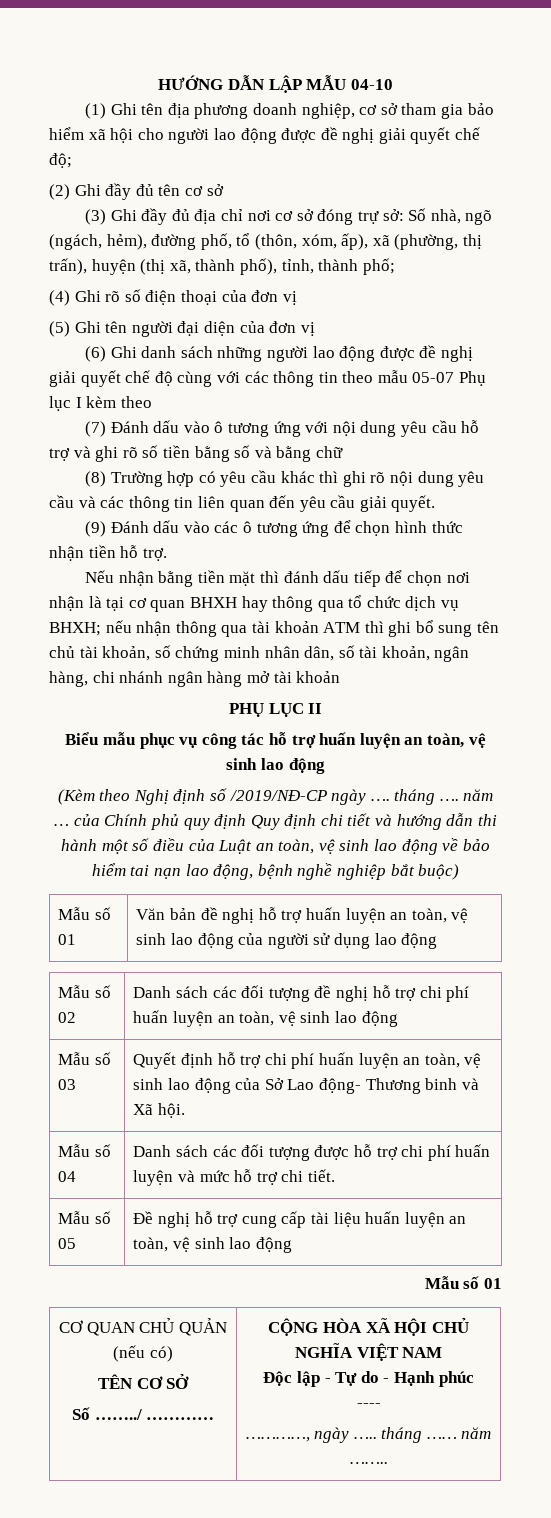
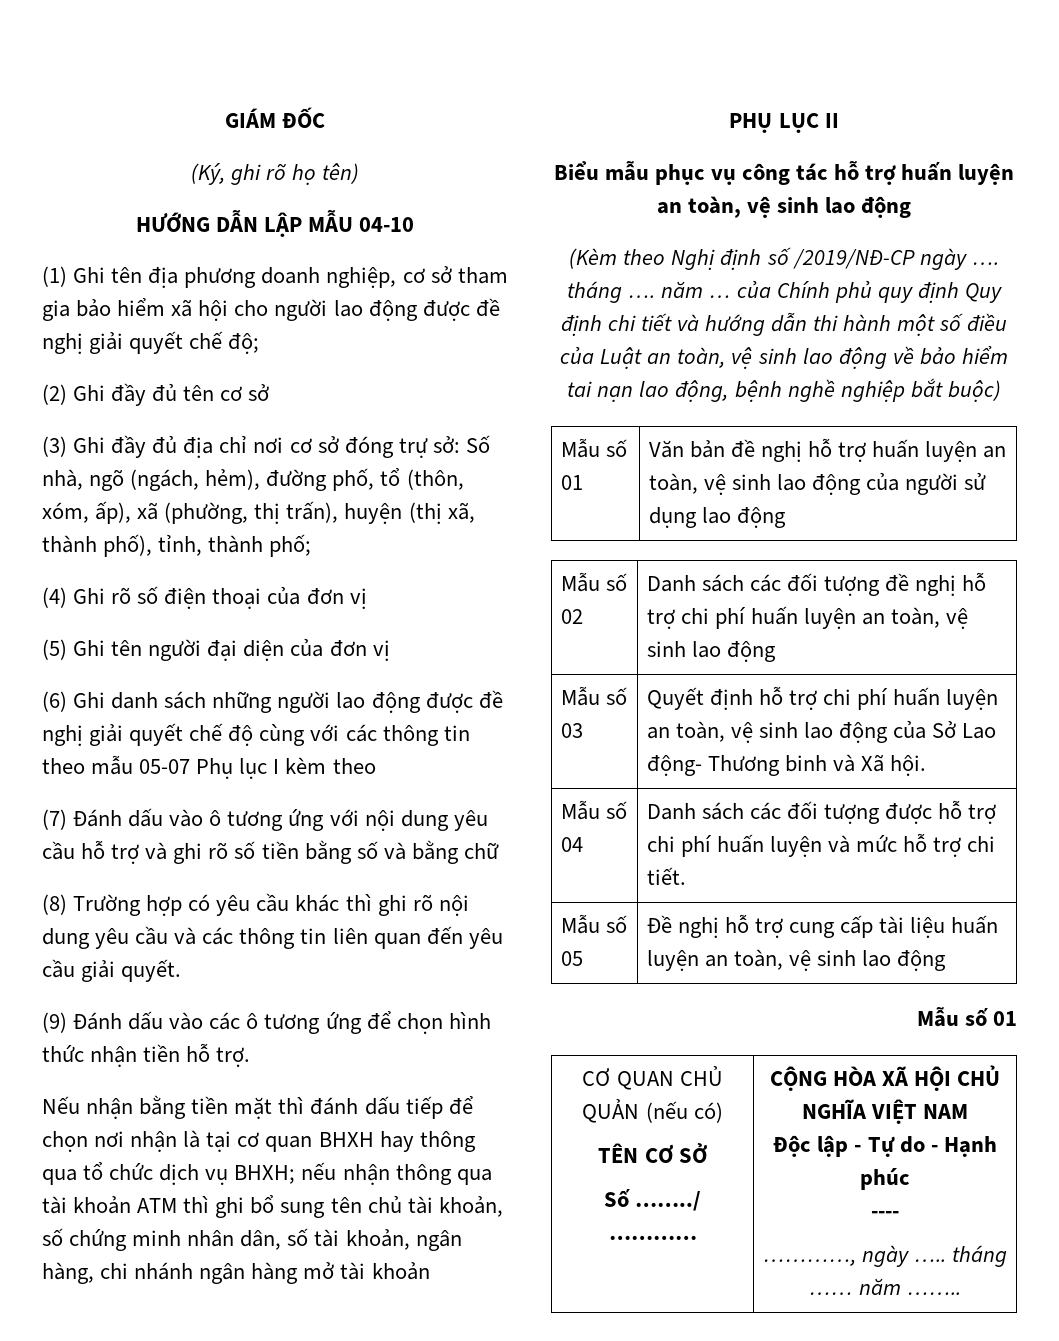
+ GIÁM ĐỐC
+ (Ký, ghi rõ họ tên)

